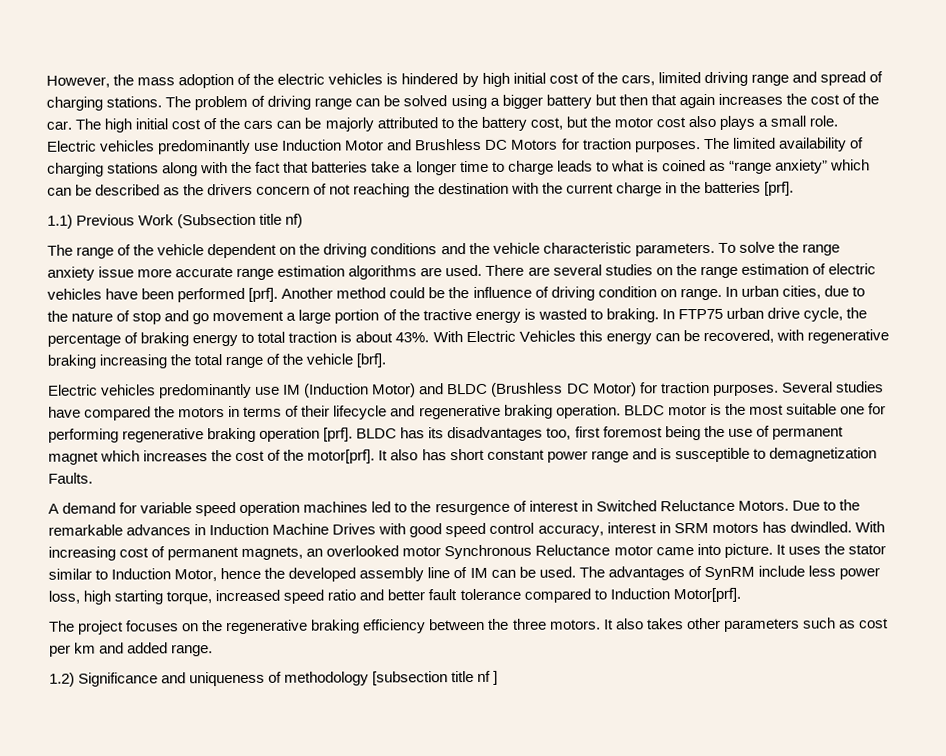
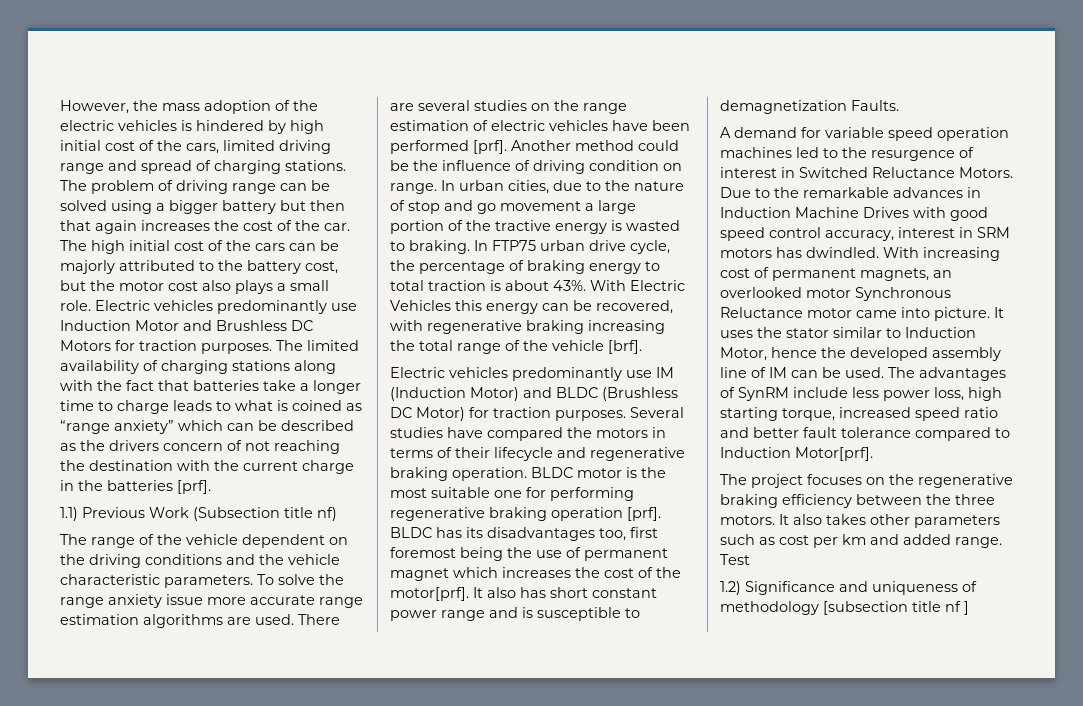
+ Test

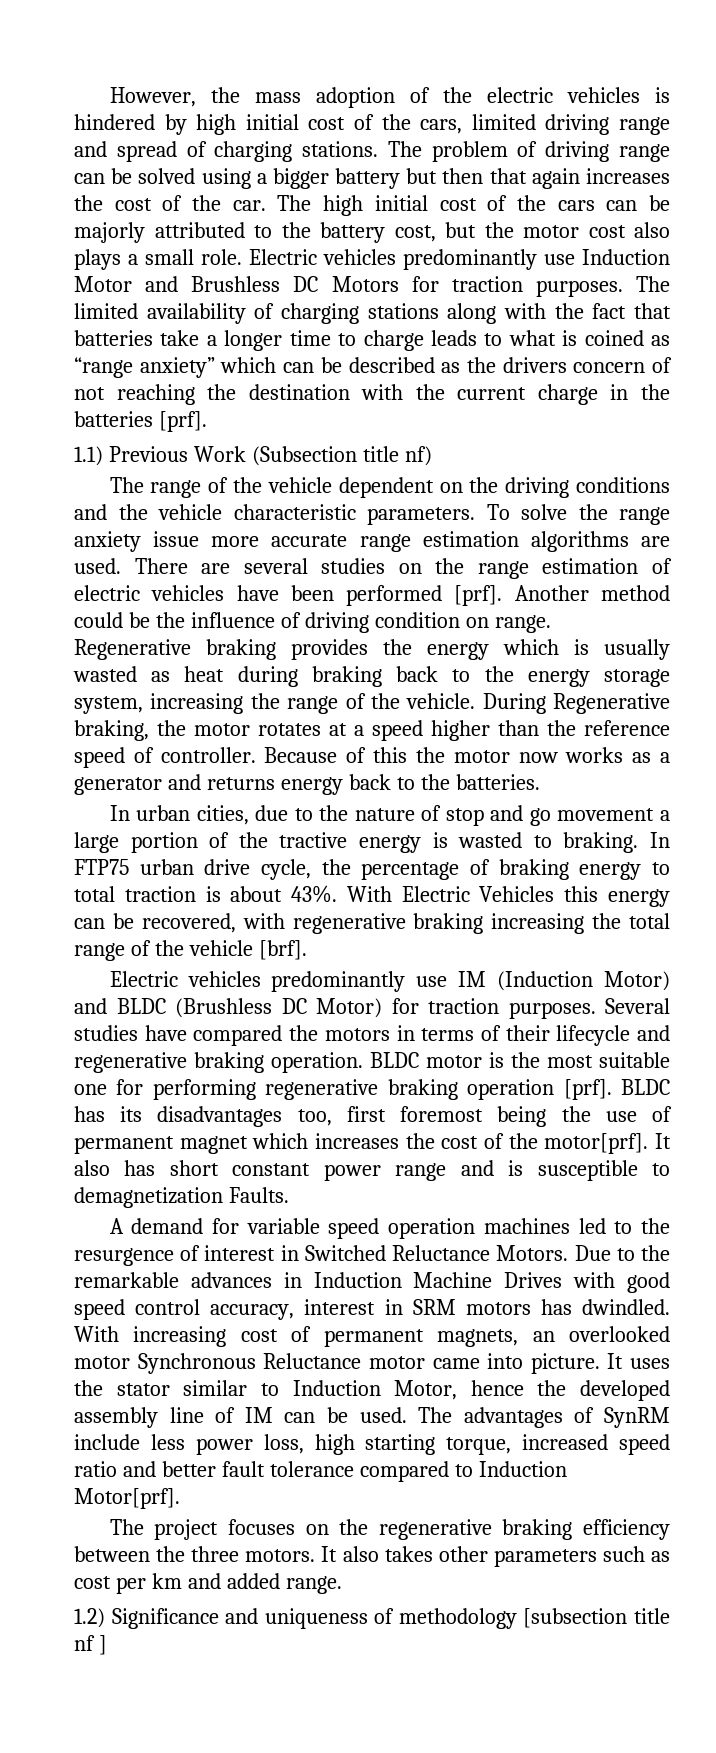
- Another method could be the influence of driving condition on range. In urban cities, due to the nature of stop and go movement a large portion of the tractive energy is wasted to braking.
+ Another method could be the influence of driving condition on range. Regenerative braking provides the energy which is usually wasted as heat during braking back to the energy storage system, increasing the range of the vehicle. During Regenerative braking, the motor rotates at a speed higher than the reference speed of controller. Because of this the motor now works as a generator and returns energy back to the batteries.
+ In urban cities, due to the nature of stop and go movement a large portion of the tractive energy is wasted to braking.
- Test

